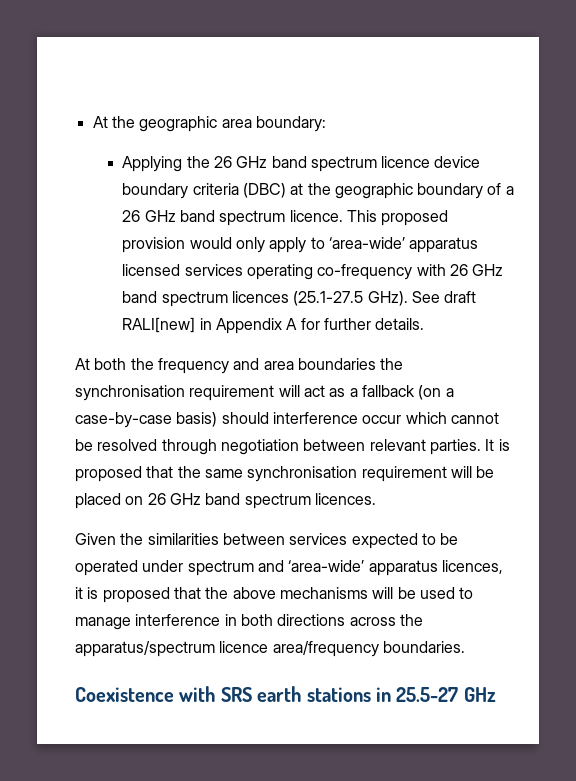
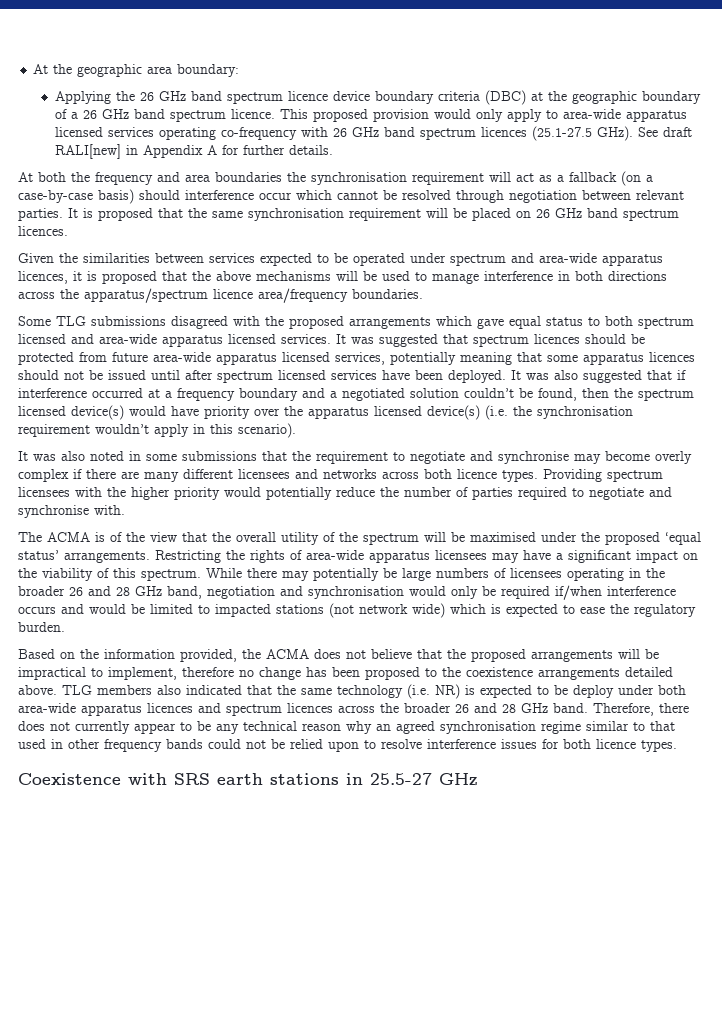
- This proposed provision would only apply to ‘area-wide’ apparatus licensed services operating co-frequency with 26 GHz band spectrum licences (25.1-27.5 GHz).
+ This proposed provision would only apply to area-wide apparatus licensed services operating co-frequency with 26 GHz band spectrum licences (25.1-27.5 GHz).
- Given the similarities between services expected to be operated under spectrum and ‘area-wide’ apparatus licences, it is proposed that the above mechanisms will be used to manage interference in both directions across the apparatus/spectrum licence area/frequency boundaries.
+ Given the similarities between services expected to be operated under spectrum and area-wide apparatus licences, it is proposed that the above mechanisms will be used to manage interference in both directions across the apparatus/spectrum licence area/frequency boundaries.
+ Some TLG submissions disagreed with the proposed arrangements which gave equal status to both spectrum licensed and area-wide apparatus licensed services. It was suggested that spectrum licences should be protected from future area-wide apparatus licensed services, potentially meaning that some apparatus licences should not be issued until after spectrum licensed services have been deployed. It was also suggested that if interference occurred at a frequency boundary and a negotiated solution couldn’t be found, then the spectrum licensed device(s) would have priority over the apparatus licensed device(s) (i.e. the synchronisation requirement wouldn’t apply in this scenario).
+ It was also noted in some submissions that the requirement to negotiate and synchronise may become overly complex if there are many different licensees and networks across both licence types. Providing spectrum licensees with the higher priority would potentially reduce the number of parties required to negotiate and synchronise with.
+ The ACMA is of the view that the overall utility of the spectrum will be maximised under the proposed ‘equal status’ arrangements. Restricting the rights of area-wide apparatus licensees may have a significant impact on the viability of this spectrum. While there may potentially be large numbers of licensees operating in the broader 26 and 28 GHz band, negotiation and synchronisation would only be required if/when interference occurs and would be limited to impacted stations (not network wide) which is expected to ease the regulatory burden.
+ Based on the information provided, the ACMA does not believe that the proposed arrangements will be impractical to implement, therefore no change has been proposed to the coexistence arrangements detailed above. TLG members also indicated that the same technology (i.e. NR) is expected to be deploy under both area-wide apparatus licences and spectrum licences across the broader 26 and 28 GHz band. Therefore, there does not currently appear to be any technical reason why an agreed synchronisation regime similar to that used in other frequency bands could not be relied upon to resolve interference issues for both licence types.

